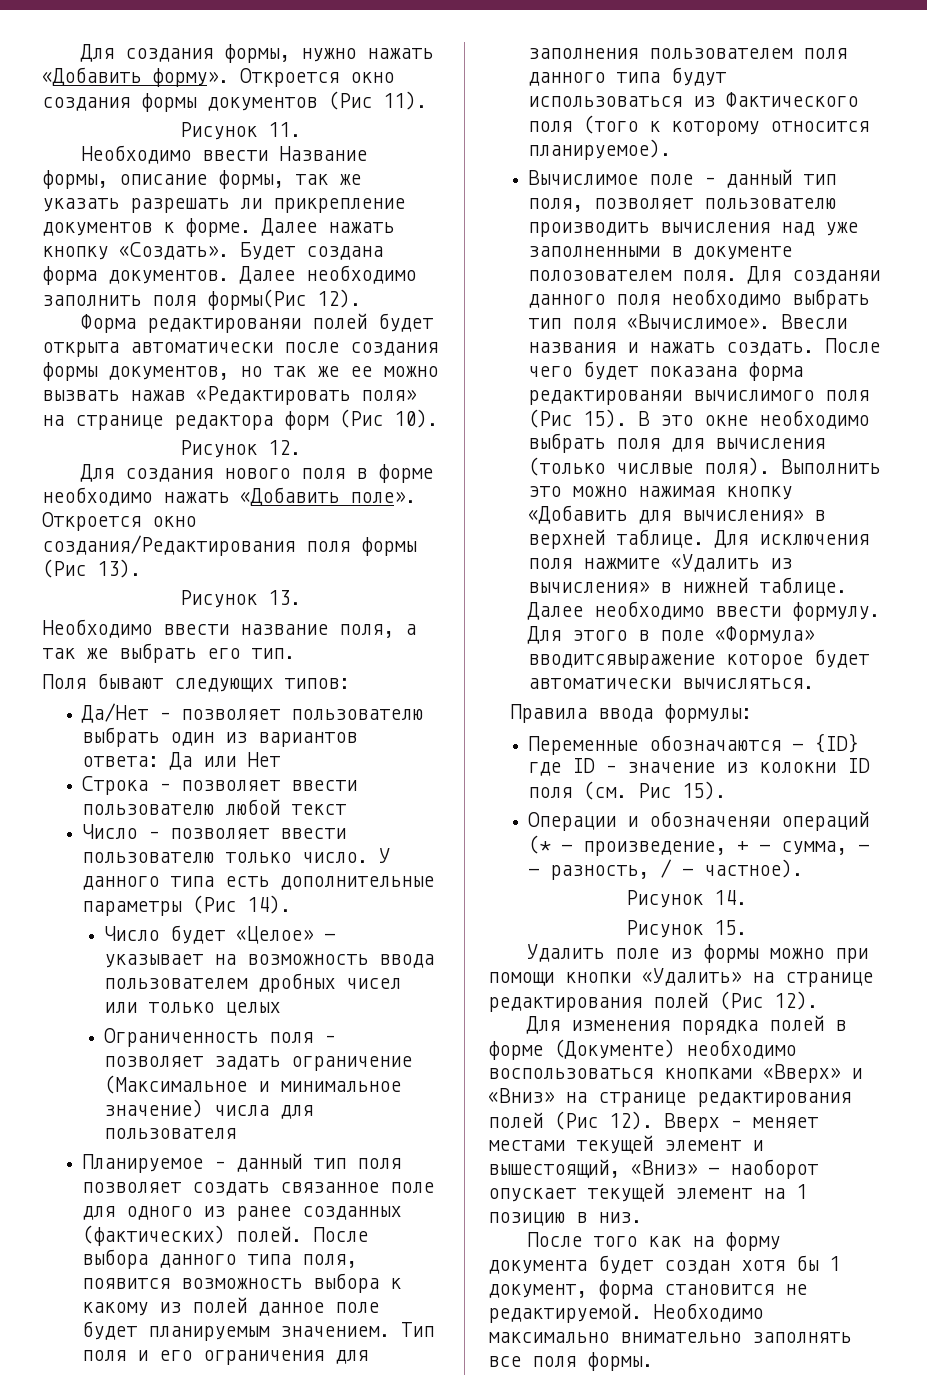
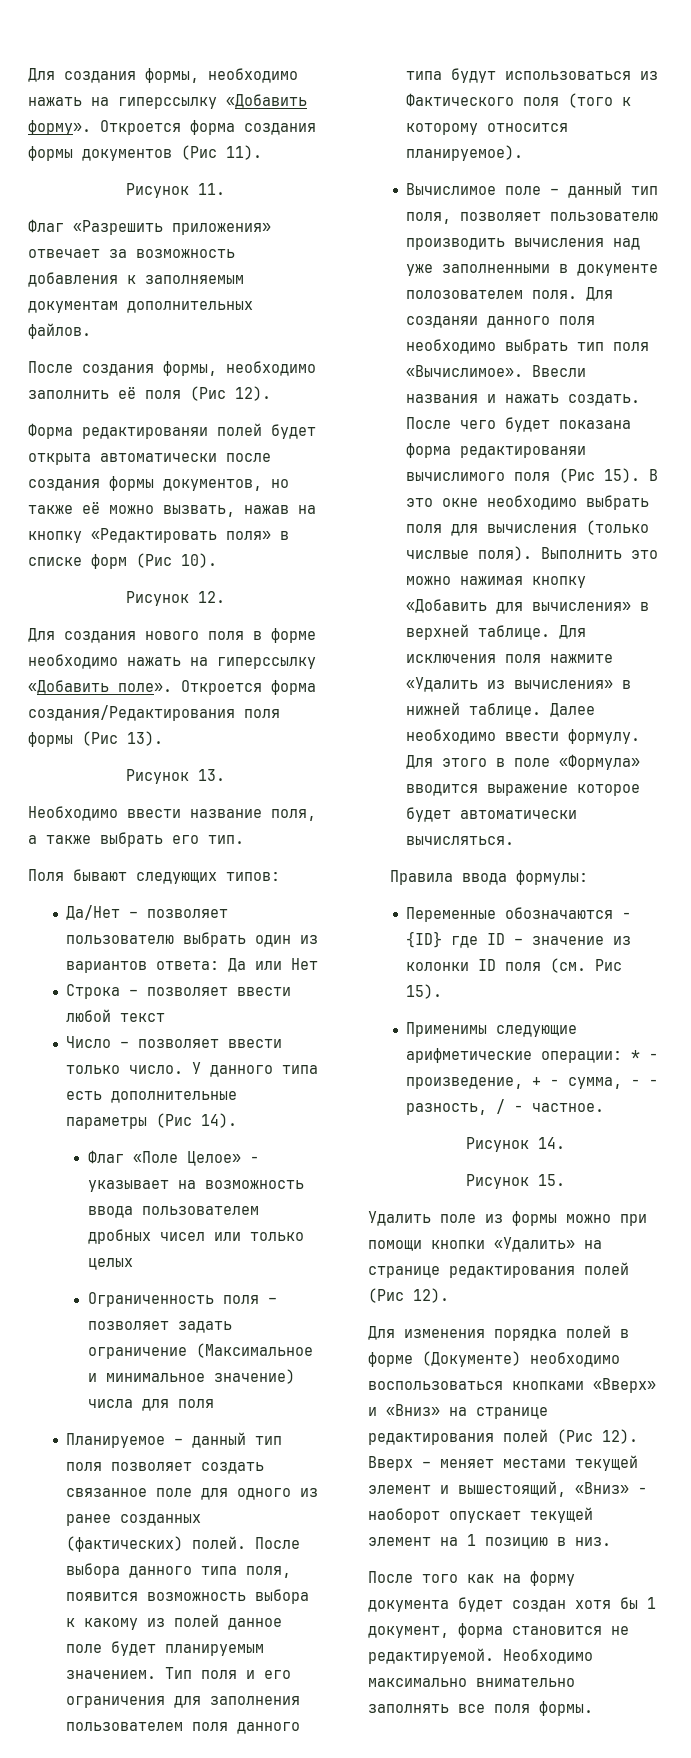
- Для создания формы, нужно нажать «Добавить форму».
+ Для создания формы, необходимо нажать на гиперссылку «Добавить форму».
- Откроется окно создания формы документов (Рис 11).
+ Откроется форма создания формы документов (Рис 11).
- Необходимо ввести Название формы, описание формы, так же указать разрешать ли прикрепление документов к форме. Далее нажать кнопку «Создать». Будет создана форма документов. Далее необходимо заполнить поля формы(Рис 12).
+ Флаг «Разрешить приложения» отвечает за возможность добавления к заполняемым документам дополнительных файлов.
+ После создания формы, необходимо заполнить её поля (Рис 12).
- Форма редактированяи полей будет открыта автоматически после создания формы документов, но так же ее можно вызвать нажав «Редактировать поля» на странице редактора форм (Рис 10).
+ Форма редактированяи полей будет открыта автоматически после создания формы документов, но также её можно вызвать, нажав на кнопку «Редактировать поля» в списке форм (Рис 10).
- Для создания нового поля в форме необходимо нажать «Добавить поле».
+ Для создания нового поля в форме необходимо нажать на гиперссылку «Добавить поле».
- Откроется окно создания/Редактирования поля формы (Рис 13).
+ Откроется форма создания/Редактирования поля формы (Рис 13).
- Необходимо ввести название поля, а так же выбрать его тип.
+ Необходимо ввести название поля, а также выбрать его тип.
- Строка – позволяет ввести пользователю любой текст
+ Строка – позволяет ввести любой текст
- Число – позволяет ввести пользователю только число.
+ Число – позволяет ввести только число.
- Число будет «Целое» - указывает на возможность ввода пользователем дробных чисел или только целых
+ Флаг «Поле Целое» - указывает на возможность ввода пользователем дробных чисел или только целых
- Ограниченность поля – позволяет задать ограничение (Максимальное и минимальное значение) числа для пользователя
+ Ограниченность поля – позволяет задать ограничение (Максимальное и минимальное значение) числа для поля
- Для этого в поле «Формула» вводитсявыражение которое будет автоматически вычисляться.
+ Для этого в поле «Формула» вводится выражение которое будет автоматически вычисляться.
- Переменные обозначаются - {ID} где ID – значение из колокни ID поля (см. Рис 15).
+ Переменные обозначаются - {ID} где ID – значение из колонки ID поля (см. Рис 15).
- Операции и обозначеняи операций (* - произведение, + - сумма, - - разность, / - частное).
+ Применимы следующие арифметические операции: * - произведение, + - сумма, - - разность, / - частное.

